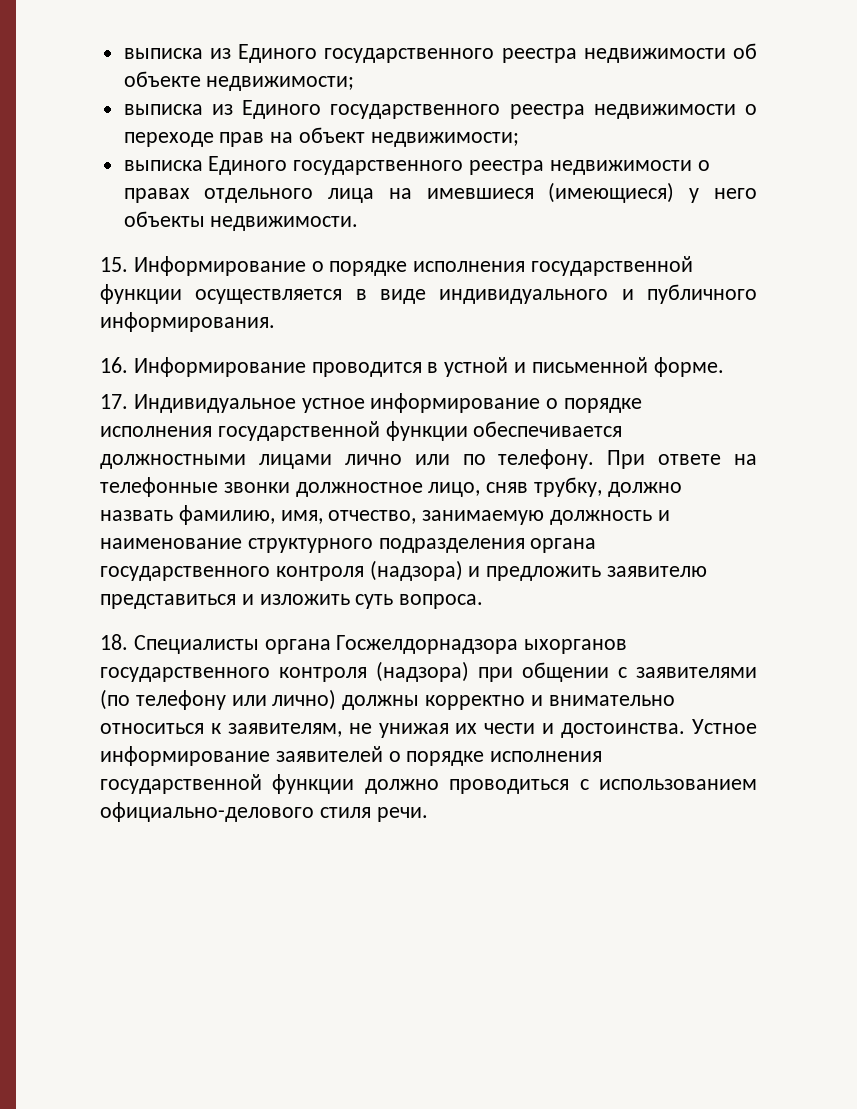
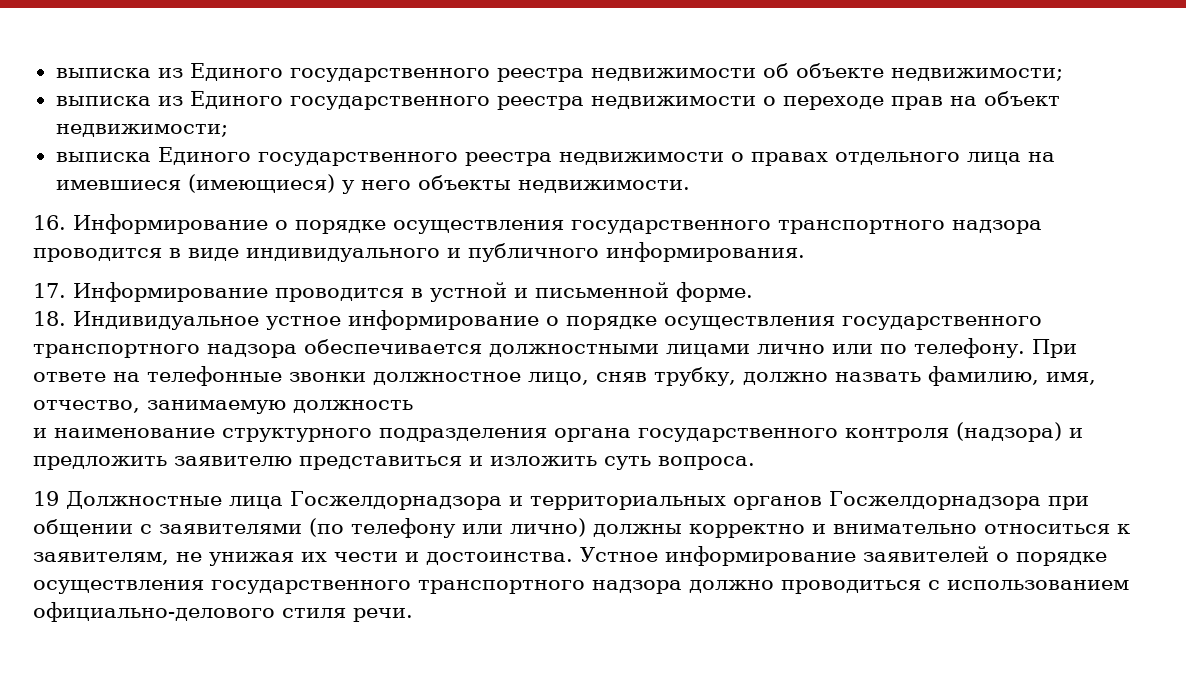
- 15. Информирование о порядке исполнения государственной функции осуществляется в виде индивидуального и публичного информирования.
+ 16. Информирование о порядке осуществления государственного транспортного надзора проводится в виде индивидуального и публичного информирования.
- 16. Информирование проводится в устной и письменной форме.
+ 17. Информирование проводится в устной и письменной форме.
- 17. Индивидуальное устное информирование о порядке исполнения государственной функции обеспечивается должностными лицами лично или по телефону.
+ 18. Индивидуальное устное информирование о порядке осуществления государственного транспортного надзора обеспечивается должностными лицами лично или по телефону.
- При ответе на телефонные звонки должностное лицо, сняв трубку, должно назвать фамилию, имя, отчество, занимаемую должность и наименование структурного подразделения органа государственного контроля (надзора) и предложить заявителю представиться и изложить суть вопроса.
+ При ответе на телефонные звонки должностное лицо, сняв трубку, должно назвать фамилию, имя, отчество, занимаемую должность
+ и наименование структурного подразделения органа государственного контроля (надзора) и предложить заявителю представиться и изложить суть вопроса.
- 18. Специалисты органа Госжелдорнадзора ыхорганов государственного контроля (надзора) при общении с заявителями (по телефону или лично) должны корректно и внимательно относиться к заявителям, не унижая их чести и достоинства.
+ 19 Должностные лица Госжелдорнадзора и территориальных органов Госжелдорнадзора при общении с заявителями (по телефону или лично) должны корректно и внимательно относиться к заявителям, не унижая их чести и достоинства.
- Устное информирование заявителей о порядке исполнения государственной функции должно проводиться с использованием официально-делового стиля речи.
+ Устное информирование заявителей о порядке осуществления государственного транспортного надзора должно проводиться с использованием официально-делового стиля речи.

